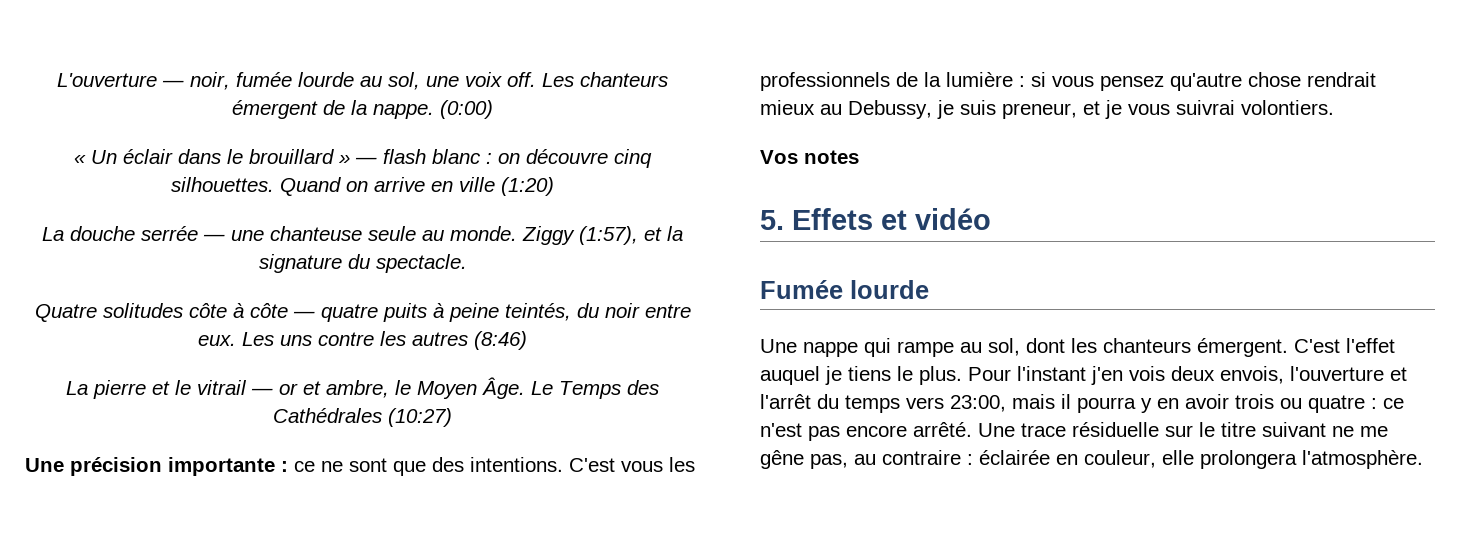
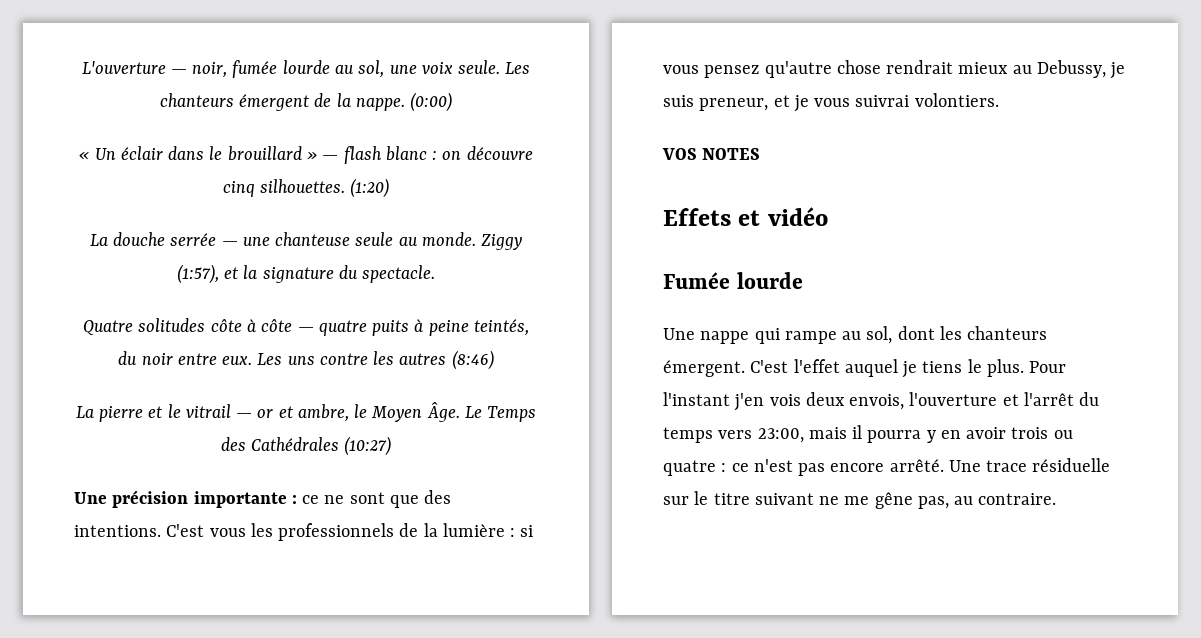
- L'ouverture — noir, fumée lourde au sol, une voix off.
+ L'ouverture — noir, fumée lourde au sol, une voix seule.
- Quand on arrive en ville (1:20)
+ (1:20)
- Vos notes
- 5. Effets et vidéo
+ VOS NOTES
+ Effets et vidéo
- Une trace résiduelle sur le titre suivant ne me gêne pas, au contraire : éclairée en couleur, elle prolongera l'atmosphère.
+ Une trace résiduelle sur le titre suivant ne me gêne pas, au contraire.

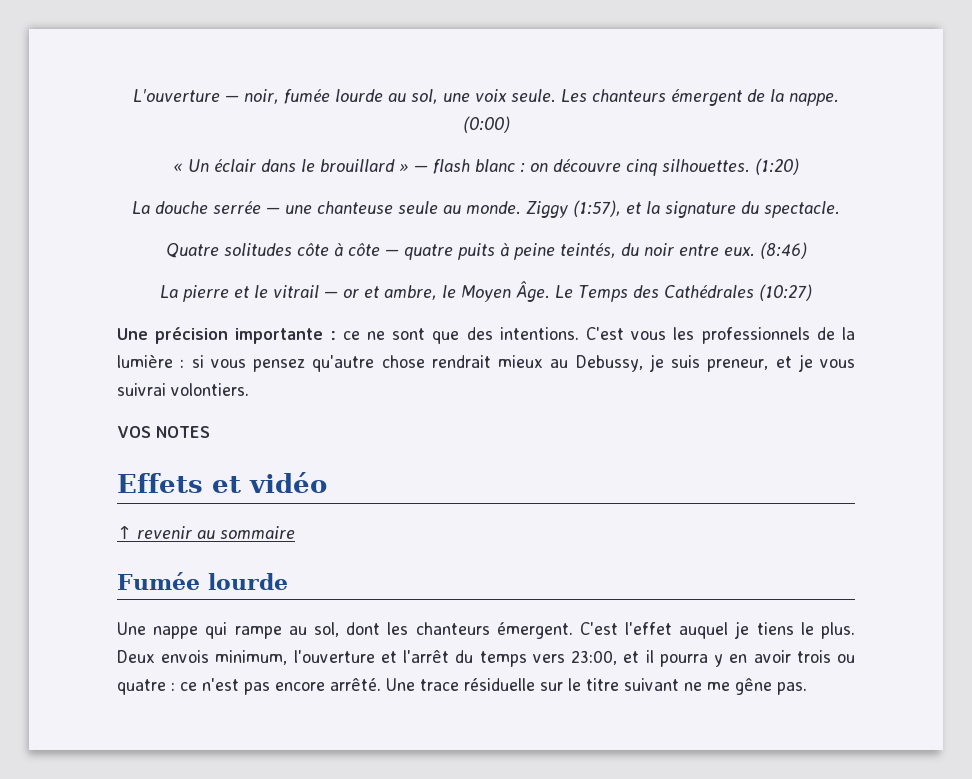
- Les uns contre les autres (8:46)
+ (8:46)
+ ↑ revenir au sommaire
- Pour l'instant j'en vois deux envois, l'ouverture et l'arrêt du temps vers 23:00, mais il pourra y en avoir trois ou quatre : ce n'est pas encore arrêté.
+ Deux envois minimum, l'ouverture et l'arrêt du temps vers 23:00, et il pourra y en avoir trois ou quatre : ce n'est pas encore arrêté.
- Une trace résiduelle sur le titre suivant ne me gêne pas, au contraire.
+ Une trace résiduelle sur le titre suivant ne me gêne pas.

